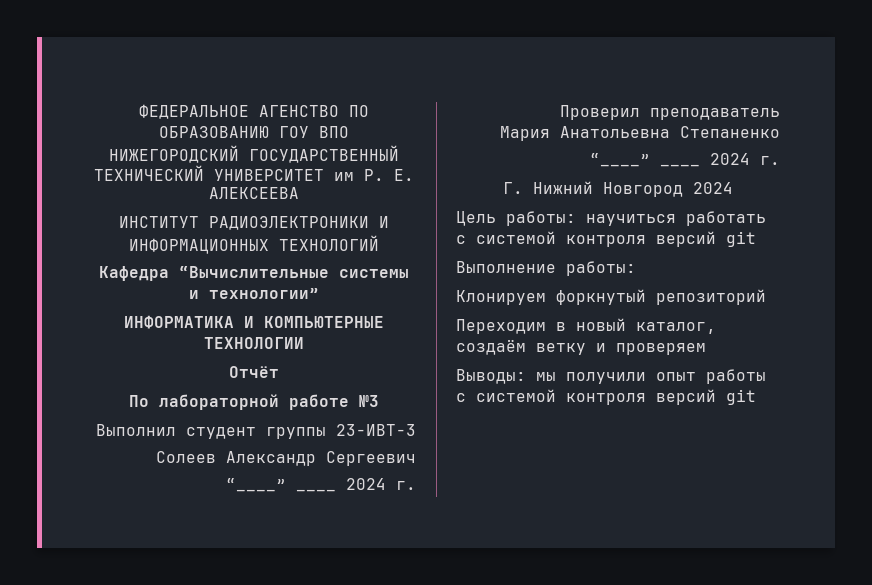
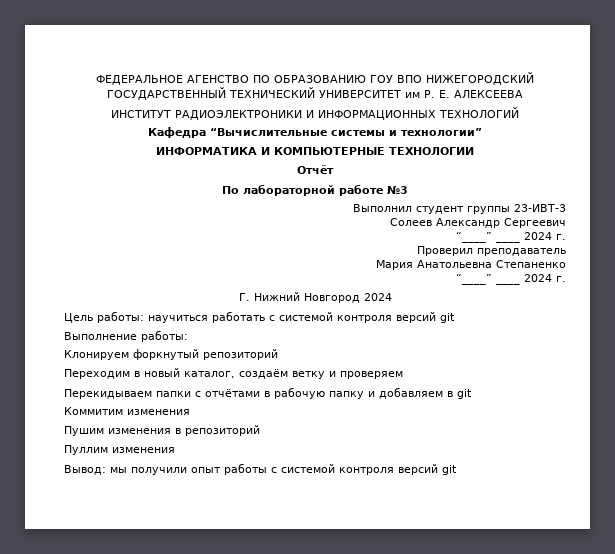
- Выводы: мы получили опыт работы с системой контроля версий git
+ Перекидываем папки с отчётами в рабочую папку и добавляем в git
+ Коммитим изменения
+ Пушим изменения в репозиторий
+ Пуллим изменения
+ Вывод: мы получили опыт работы с системой контроля версий git

